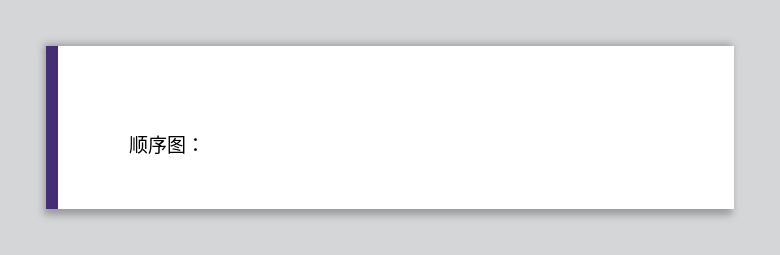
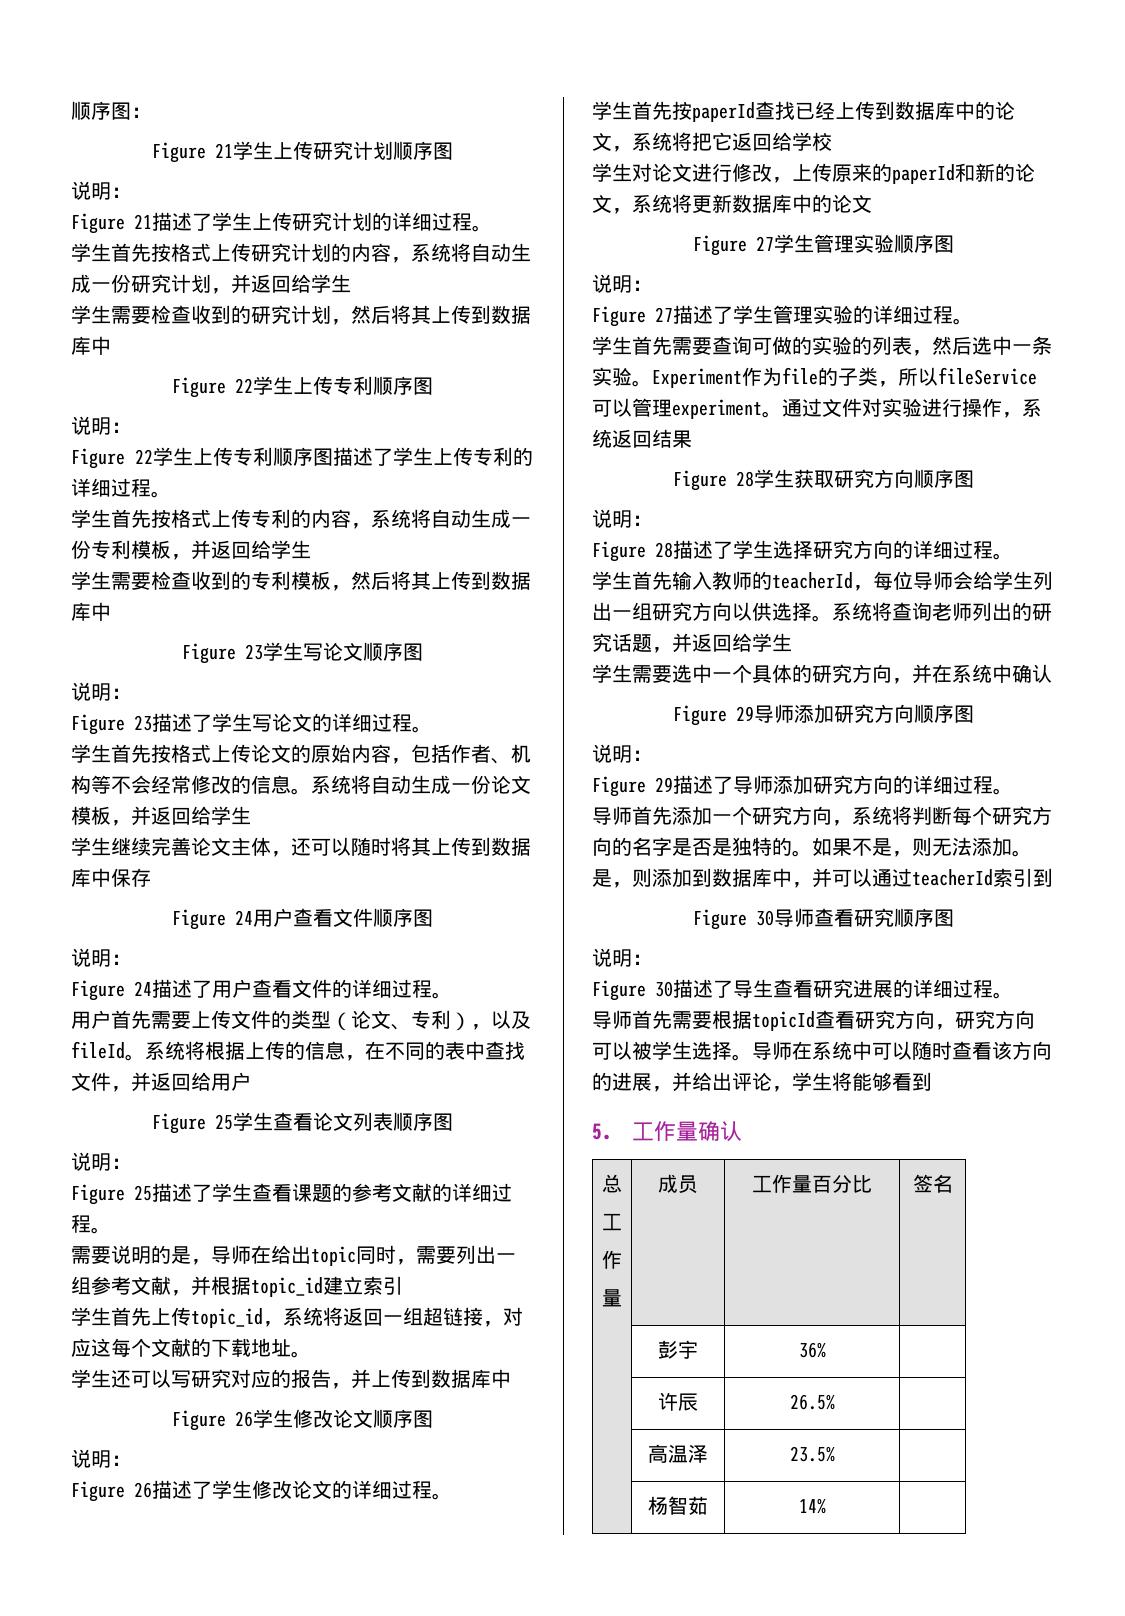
+ Figure 21学生上传研究计划顺序图
+ 说明：
+ Figure 21描述了学生上传研究计划的详细过程。
+ 学生首先按格式上传研究计划的内容，系统将自动生成一份研究计划，并返回给学生
+ 学生需要检查收到的研究计划，然后将其上传到数据库中
+ Figure 22学生上传专利顺序图
+ 说明：
+ Figure 22学生上传专利顺序图描述了学生上传专利的详细过程。
+ 学生首先按格式上传专利的内容，系统将自动生成一份专利模板，并返回给学生
+ 学生需要检查收到的专利模板，然后将其上传到数据库中
+ Figure 23学生写论文顺序图
+ 说明：
+ Figure 23描述了学生写论文的详细过程。
+ 学生首先按格式上传论文的原始内容，包括作者、机构等不会经常修改的信息。系统将自动生成一份论文模板，并返回给学生
+ 学生继续完善论文主体，还可以随时将其上传到数据库中保存
+ Figure 24用户查看文件顺序图
+ 说明：
+ Figure 24描述了用户查看文件的详细过程。
+ 用户首先需要上传文件的类型（论文、专利），以及fileId。系统将根据上传的信息，在不同的表中查找文件，并返回给用户
+ Figure 25学生查看论文列表顺序图
+ 说明：
+ Figure 25描述了学生查看课题的参考文献的详细过程。
+ 需要说明的是，导师在给出topic同时，需要列出一组参考文献，并根据topic_id建立索引
+ 学生首先上传topic_id，系统将返回一组超链接，对应这每个文献的下载地址。
+ 学生还可以写研究对应的报告，并上传到数据库中
+ Figure 26学生修改论文顺序图
+ 说明：
+ Figure 26描述了学生修改论文的详细过程。
+ 学生首先按paperId查找已经上传到数据库中的论文，系统将把它返回给学校
+ 学生对论文进行修改，上传原来的paperId和新的论文，系统将更新数据库中的论文
+ Figure 27学生管理实验顺序图
+ 说明：
+ Figure 27描述了学生管理实验的详细过程。
+ 学生首先需要查询可做的实验的列表，然后选中一条实验。Experiment作为file的子类，所以fileService可以管理experiment。通过文件对实验进行操作，系统返回结果
+ Figure 28学生获取研究方向顺序图
+ 说明：
+ Figure 28描述了学生选择研究方向的详细过程。
+ 学生首先输入教师的teacherId，每位导师会给学生列出一组研究方向以供选择。系统将查询老师列出的研究话题，并返回给学生
+ 学生需要选中一个具体的研究方向，并在系统中确认
+ Figure 29导师添加研究方向顺序图
+ 说明：
+ Figure 29描述了导师添加研究方向的详细过程。
+ 导师首先添加一个研究方向，系统将判断每个研究方向的名字是否是独特的。如果不是，则无法添加。是，则添加到数据库中，并可以通过teacherId索引到
+ Figure 30导师查看研究顺序图
+ 说明：
+ Figure 30描述了导生查看研究进展的详细过程。
+ 导师首先需要根据topicId查看研究方向，研究方向可以被学生选择。导师在系统中可以随时查看该方向的进展，并给出评论，学生将能够看到
+ 5.工作量确认
+ 总
+ 工
+ 作
+ 量 | 成员 | 工作量百分比 | 签名
+ | 彭宇 | 36% |
+ | 许辰 | 26.5% |
+ | 高温泽 | 23.5% |
+ | 杨智茹 | 14% |

